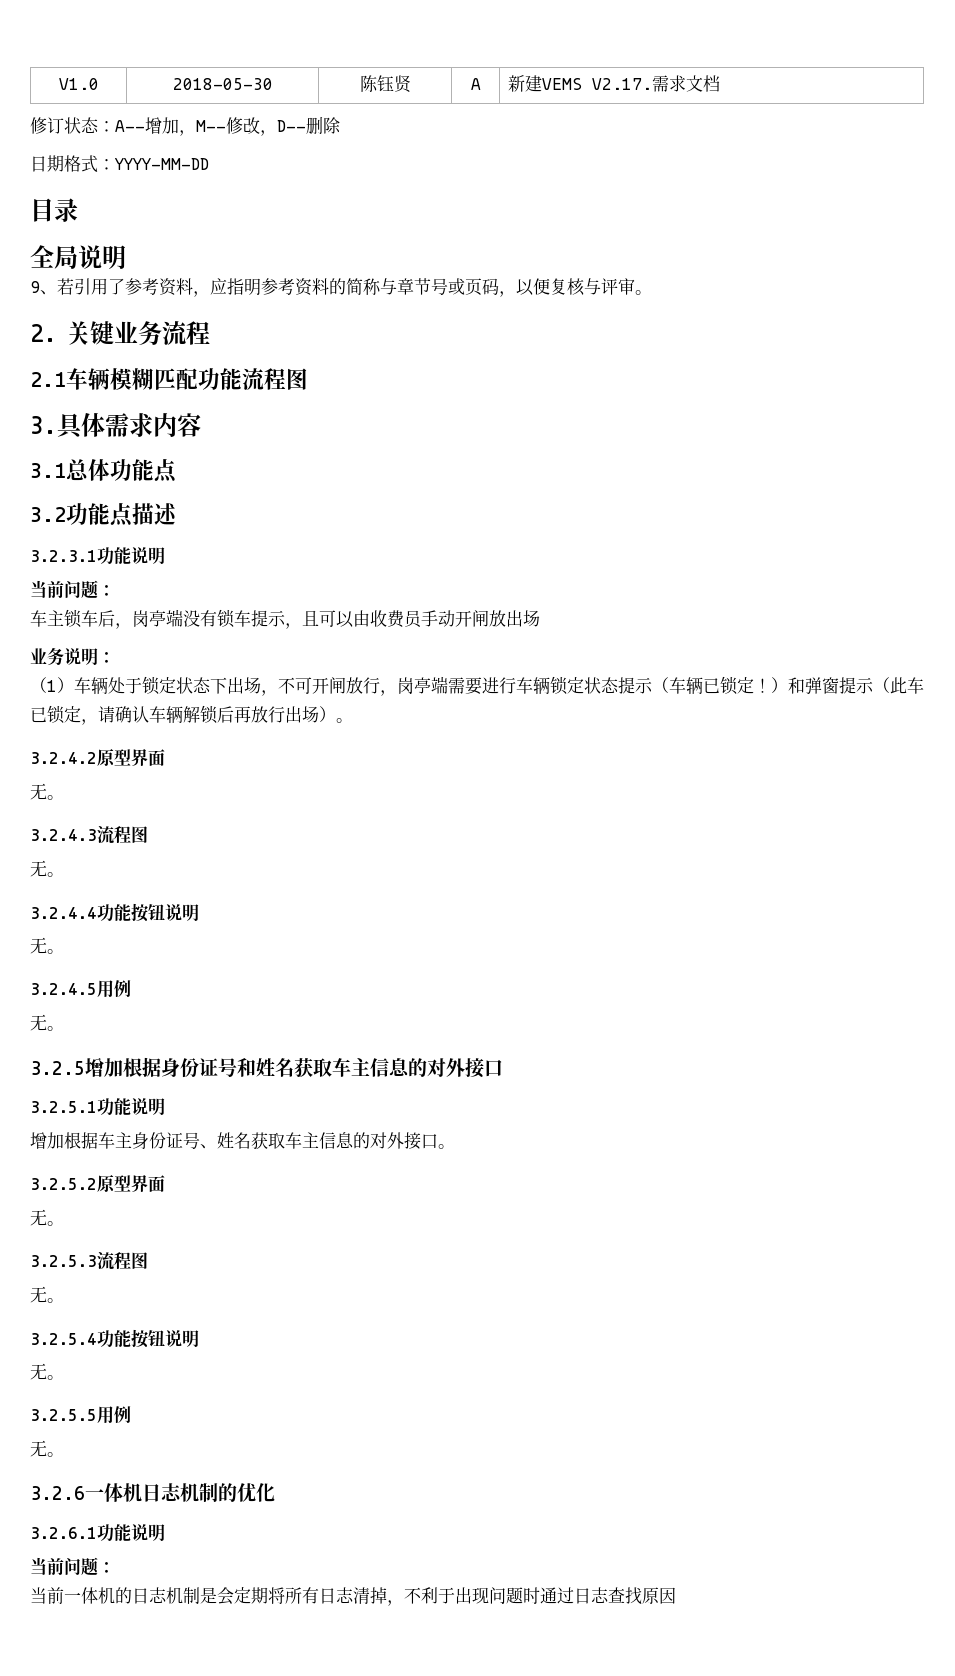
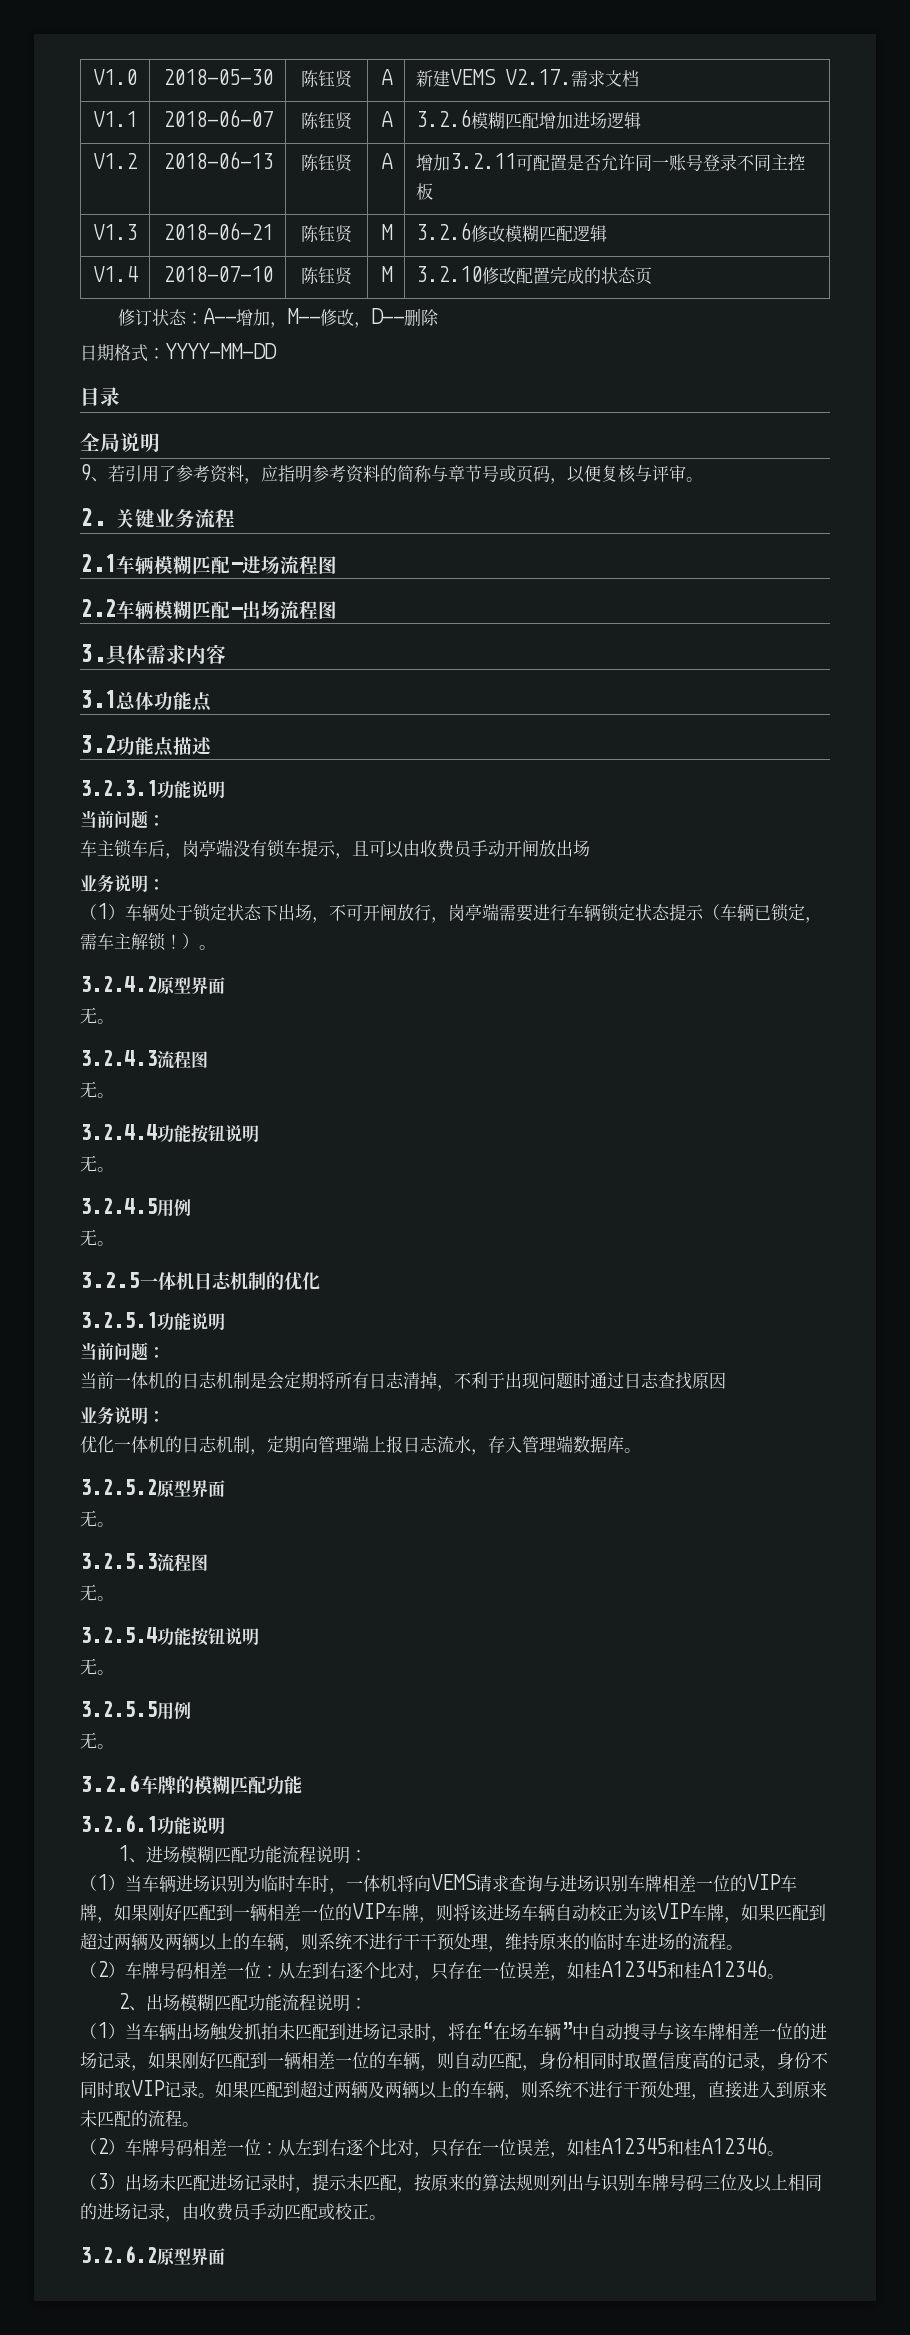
+ V1.1 | 2018-06-07 | 陈钰贤 | A | 3.2.6模糊匹配增加进场逻辑
+ V1.2 | 2018-06-13 | 陈钰贤 | A | 增加3.2.11可配置是否允许同一账号登录不同主控板
+ V1.3 | 2018-06-21 | 陈钰贤 | M | 3.2.6修改模糊匹配逻辑
+ V1.4 | 2018-07-10 | 陈钰贤 | M | 3.2.10修改配置完成的状态页
- 2.1车辆模糊匹配功能流程图
+ 2.1车辆模糊匹配-进场流程图
+ 2.2车辆模糊匹配-出场流程图
- （1）车辆处于锁定状态下出场，不可开闸放行，岗亭端需要进行车辆锁定状态提示（车辆已锁定！）和弹窗提示（此车已锁定，请确认车辆解锁后再放行出场）。
+ （1）车辆处于锁定状态下出场，不可开闸放行，岗亭端需要进行车辆锁定状态提示（车辆已锁定，需车主解锁！）。
- 3.2.5增加根据身份证号和姓名获取车主信息的对外接口
- 3.2.5.1功能说明
- 增加根据车主身份证号、姓名获取车主信息的对外接口。
- 3.2.5.2原型界面
- 无。
- 3.2.5.3流程图
- 无。
- 3.2.5.4功能按钮说明
- 无。
- 3.2.5.5用例
- 无。
- 3.2.6一体机日志机制的优化
+ 3.2.5一体机日志机制的优化
- 3.2.6.1功能说明
+ 3.2.5.1功能说明
  当前一体机的日志机制是会定期将所有日志清掉，不利于出现问题时通过日志查找原因
+ 业务说明：
+ 优化一体机的日志机制，定期向管理端上报日志流水，存入管理端数据库。
+ 3.2.5.2原型界面
+ 无。
+ 3.2.5.3流程图
+ 无。
+ 3.2.5.4功能按钮说明
+ 无。
+ 3.2.5.5用例
+ 无。
+ 3.2.6车牌的模糊匹配功能
+ 3.2.6.1功能说明
+ 1、进场模糊匹配功能流程说明：
+ （1）当车辆进场识别为临时车时，一体机将向VEMS请求查询与进场识别车牌相差一位的VIP车牌，如果刚好匹配到一辆相差一位的VIP车牌，则将该进场车辆自动校正为该VIP车牌，如果匹配到超过两辆及两辆以上的车辆，则系统不进行干干预处理，维持原来的临时车进场的流程。
+ （2）车牌号码相差一位：从左到右逐个比对，只存在一位误差，如桂A12345和桂A12346。
+ 2、出场模糊匹配功能流程说明：
+ （1）当车辆出场触发抓拍未匹配到进场记录时，将在“在场车辆”中自动搜寻与该车牌相差一位的进场记录，如果刚好匹配到一辆相差一位的车辆，则自动匹配，身份相同时取置信度高的记录，身份不同时取VIP记录。如果匹配到超过两辆及两辆以上的车辆，则系统不进行干预处理，直接进入到原来未匹配的流程。
+ （2）车牌号码相差一位：从左到右逐个比对，只存在一位误差，如桂A12345和桂A12346。
+ （3）出场未匹配进场记录时，提示未匹配，按原来的算法规则列出与识别车牌号码三位及以上相同的进场记录，由收费员手动匹配或校正。
+ 3.2.6.2原型界面

